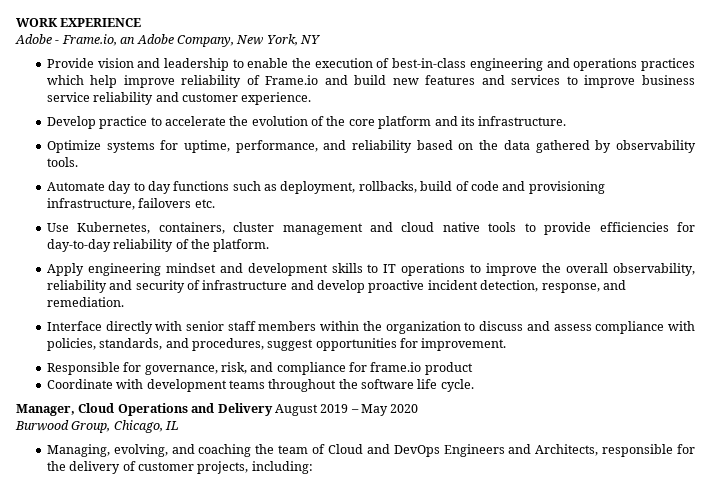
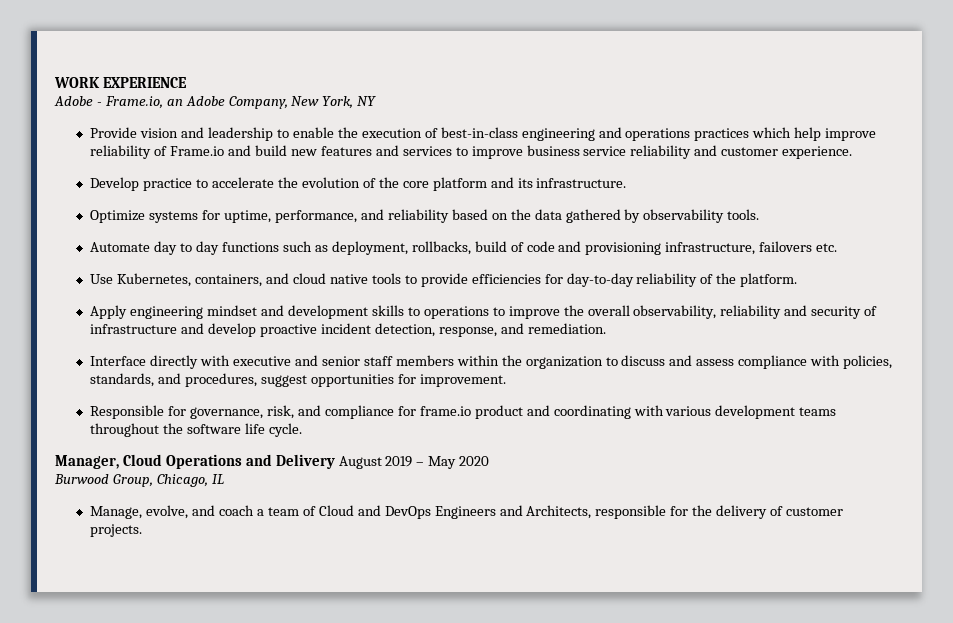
- Use Kubernetes, containers, cluster management and cloud native tools to provide efficiencies for day-to-day reliability of the platform.
+ Use Kubernetes, containers, and cloud native tools to provide efficiencies for day-to-day reliability of the platform.
- Apply engineering mindset and development skills to IT operations to improve the overall observability, reliability and security of infrastructure and develop proactive incident detection, response, and remediation.
+ Apply engineering mindset and development skills to operations to improve the overall observability, reliability and security of infrastructure and develop proactive incident detection, response, and remediation.
- Interface directly with senior staff members within the organization to discuss and assess compliance with policies, standards, and procedures, suggest opportunities for improvement.
+ Interface directly with executive and senior staff members within the organization to discuss and assess compliance with policies, standards, and procedures, suggest opportunities for improvement.
- Responsible for governance, risk, and compliance for frame.io product
- Coordinate with development teams throughout the software life cycle.
+ Responsible for governance, risk, and compliance for frame.io product and coordinating with various development teams throughout the software life cycle.
- Managing, evolving, and coaching the team of Cloud and DevOps Engineers and Architects, responsible for the delivery of customer projects, including:
+ Manage, evolve, and coach a team of Cloud and DevOps Engineers and Architects, responsible for the delivery of customer projects.

